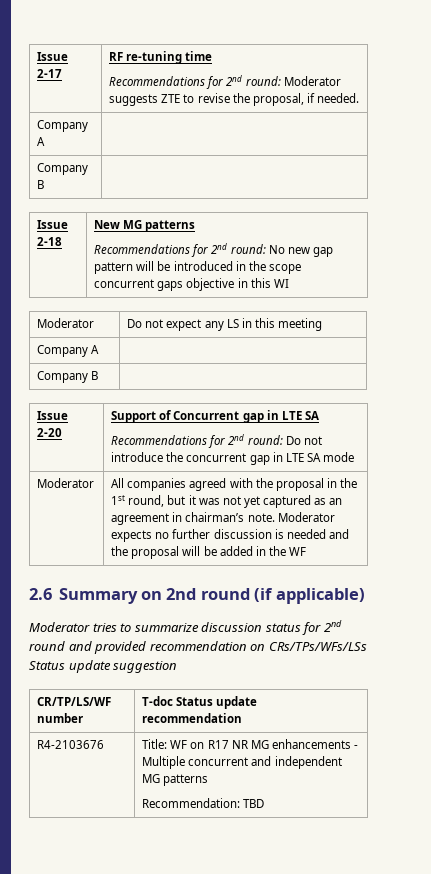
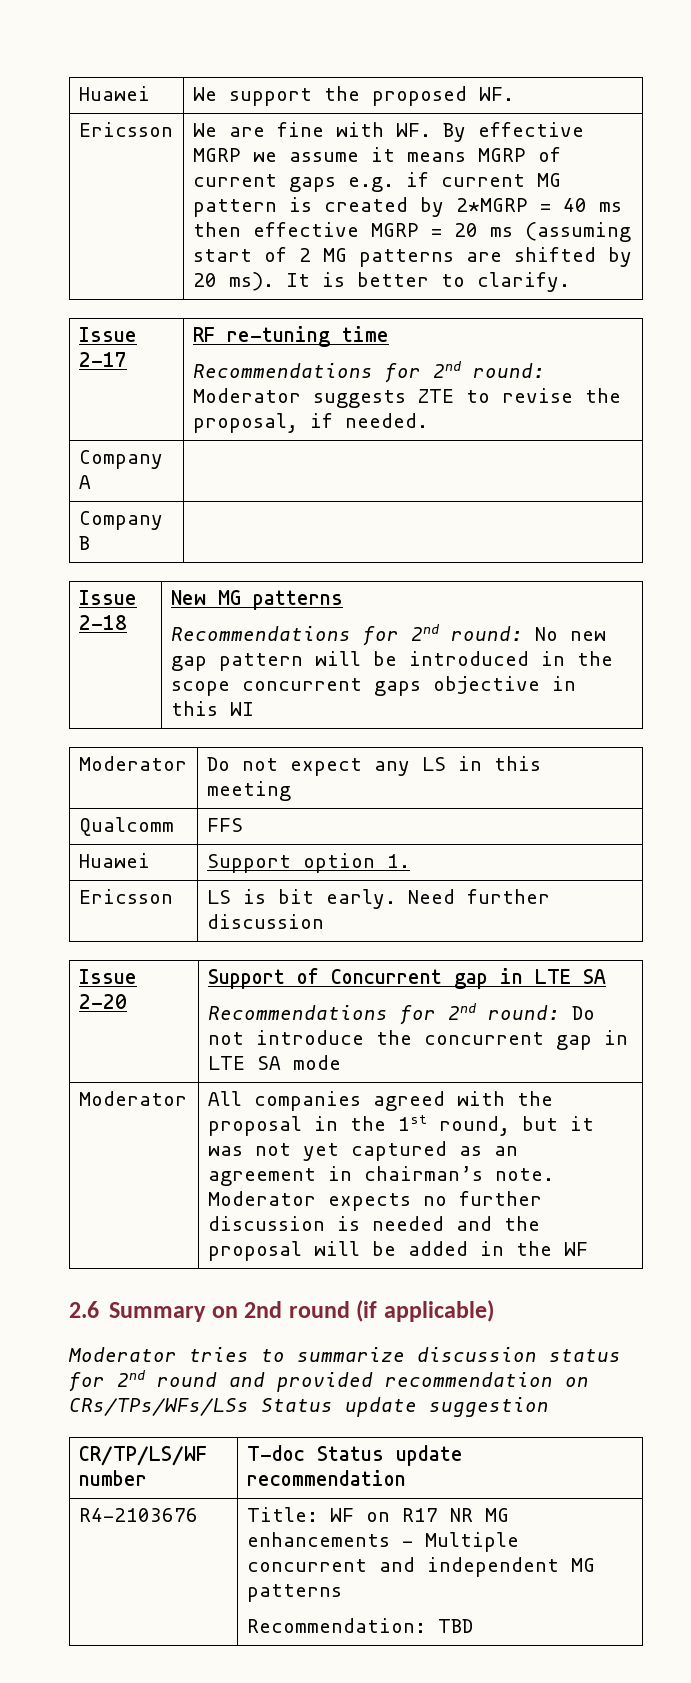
+ Huawei | We support the proposed WF.
+ Ericsson | We are fine with WF. By effective MGRP we assume it means MGRP of current gaps e.g. if current MG pattern is created by 2*MGRP = 40 ms then effective MGRP = 20 ms (assuming start of 2 MG patterns are shifted by 20 ms). It is better to clarify.
  Moderator | Do not expect any LS in this meeting
- Company A |
- Company B |
+ Qualcomm | FFS
+ Huawei | Support option 1.
+ Ericsson | LS is bit early. Need further discussion

